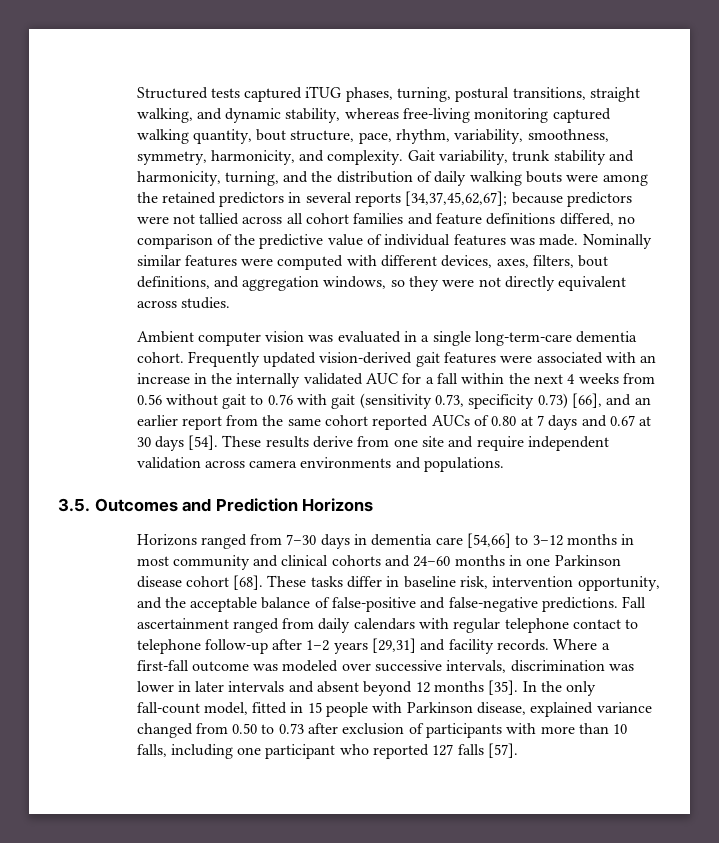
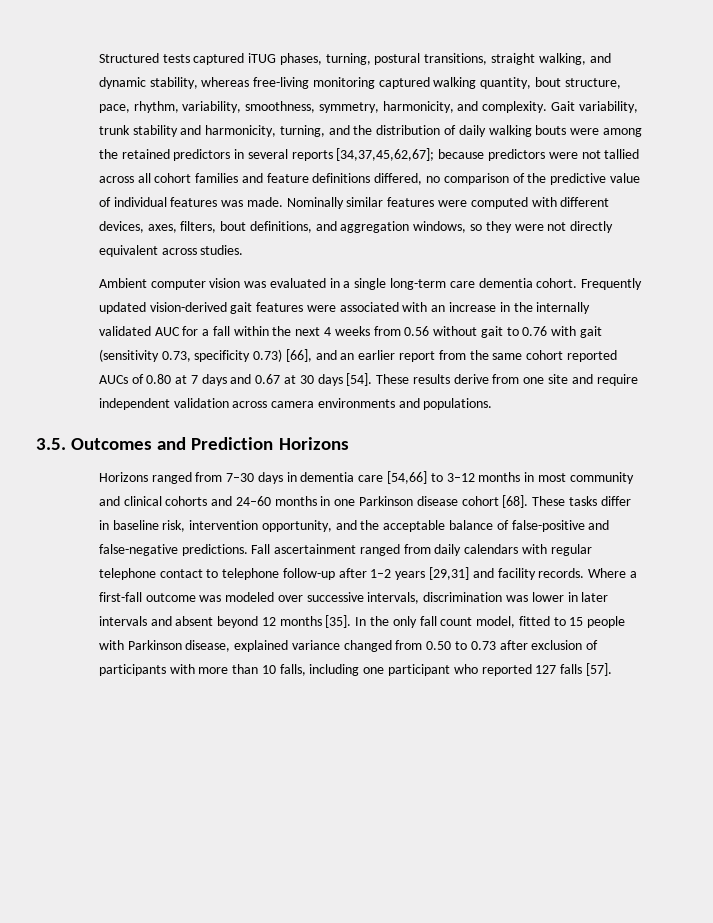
- Ambient computer vision was evaluated in a single long-term-care dementia cohort.
+ Ambient computer vision was evaluated in a single long-term care dementia cohort.
- In the only fall-count model, fitted in 15 people with Parkinson disease, explained variance changed from 0.50 to 0.73 after exclusion of participants with more than 10 falls, including one participant who reported 127 falls [57].
+ In the only fall count model, fitted to 15 people with Parkinson disease, explained variance changed from 0.50 to 0.73 after exclusion of participants with more than 10 falls, including one participant who reported 127 falls [57].

